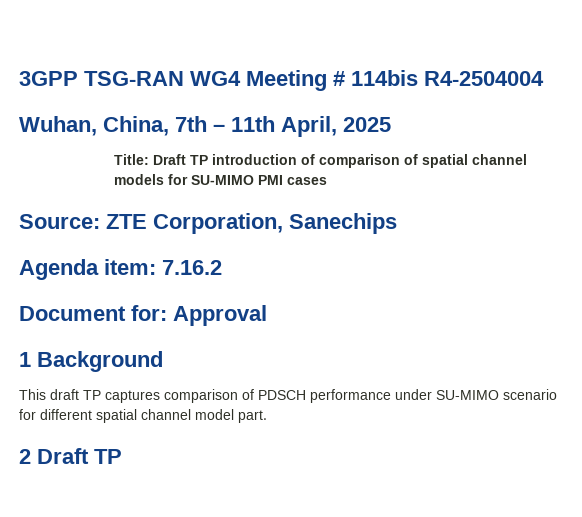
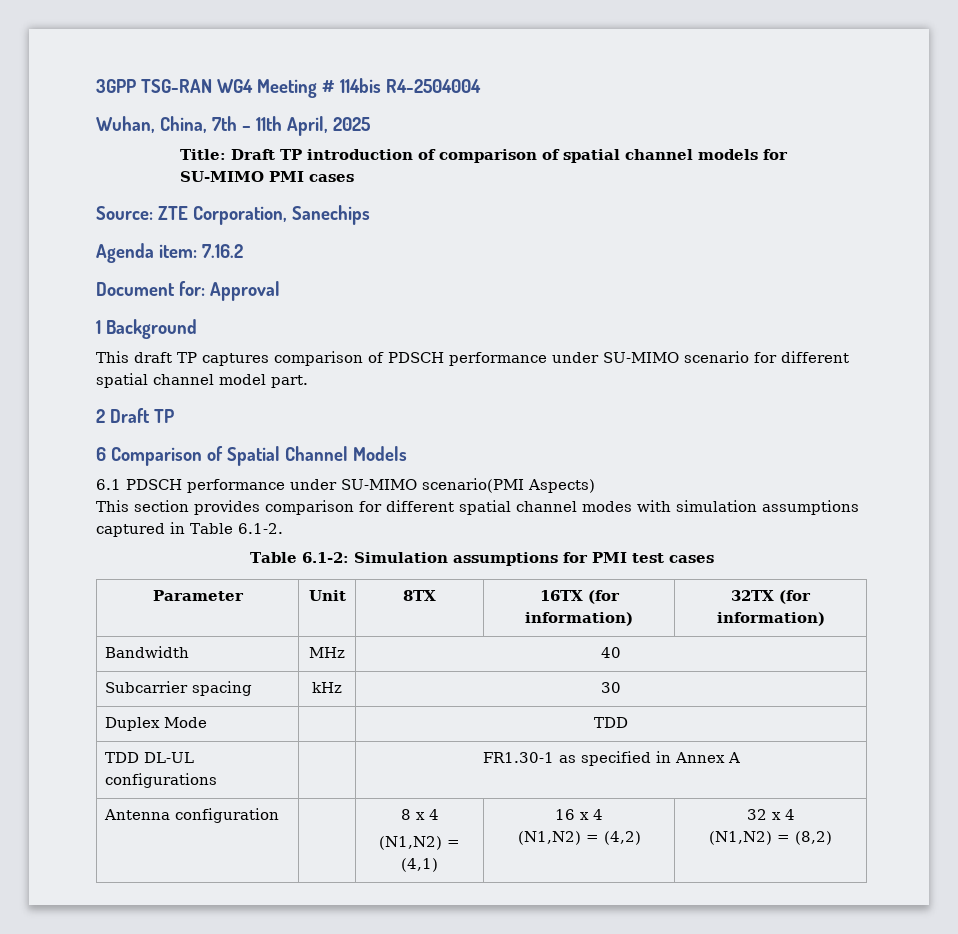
+ 6 Comparison of Spatial Channel Models
+ 6.1 PDSCH performance under SU-MIMO scenario(PMI Aspects)
+ This section provides comparison for different spatial channel modes with simulation assumptions captured in Table 6.1-2.
+ Table 6.1-2: Simulation assumptions for PMI test cases
+ Parameter | Unit | 8TX | 16TX (for information) | 32TX (for information)
+ Bandwidth | MHz | 40
+ Subcarrier spacing | kHz | 30
+ Duplex Mode | | TDD
+ TDD DL-UL configurations | | FR1.30-1 as specified in Annex A
+ Antenna configuration | | 8 x 4
+ (N1,N2) = (4,1) | 16 x 4
+ (N1,N2) = (4,2) | 32 x 4
+ (N1,N2) = (8,2)

